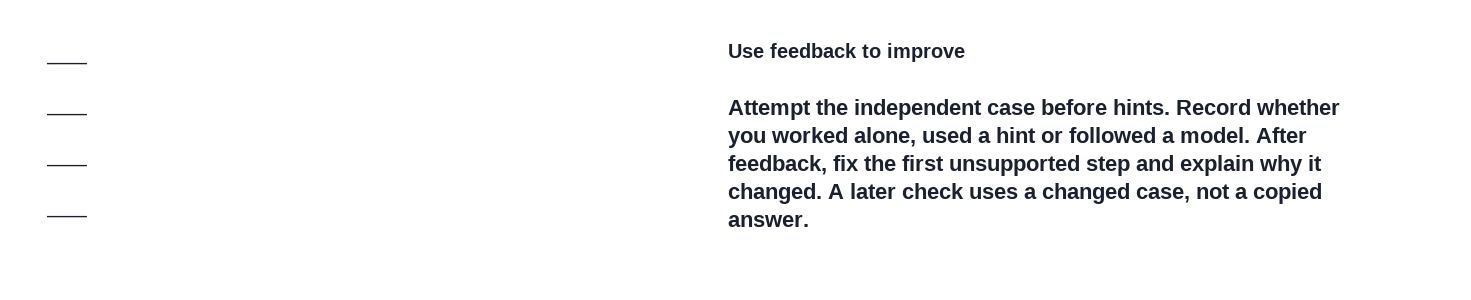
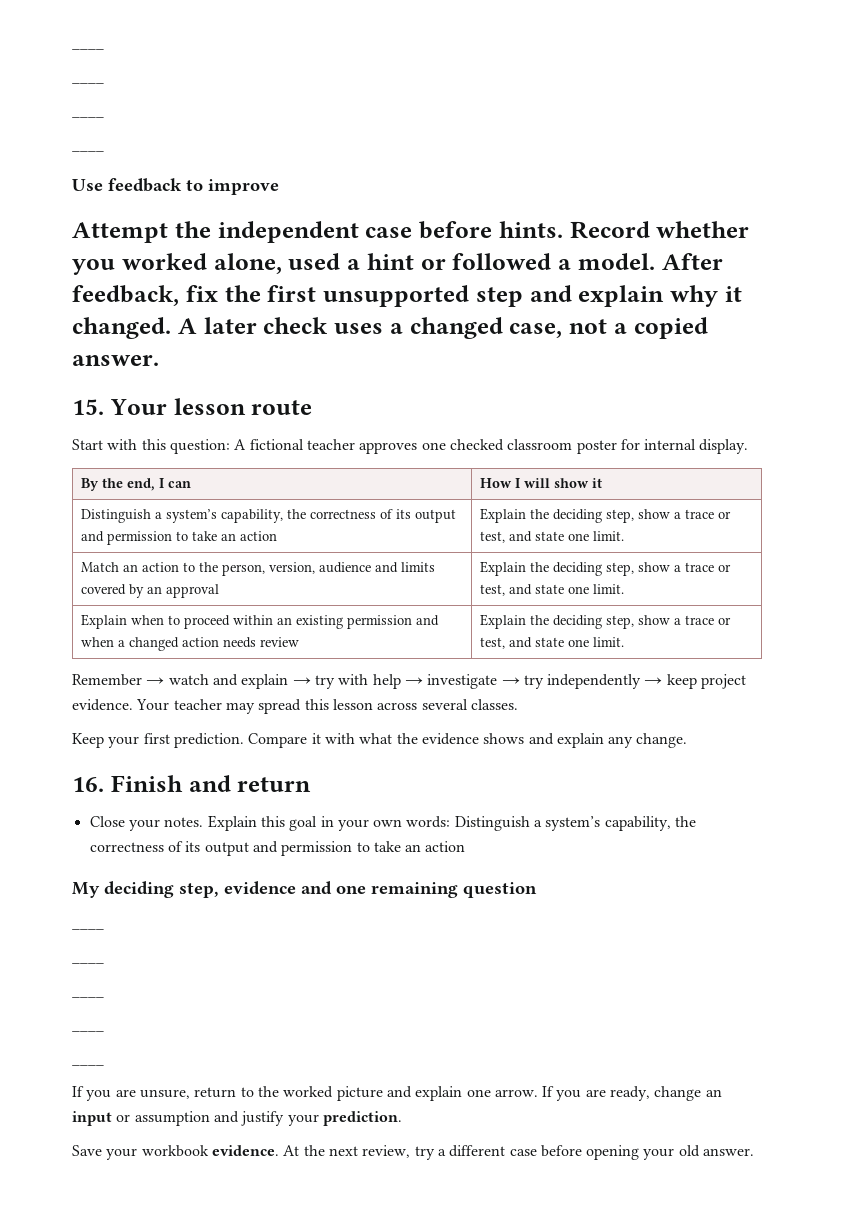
+ 15. Your lesson route
+ Start with this question: A fictional teacher approves one checked classroom poster for internal display.
+ By the end, I can | How I will show it
+ Distinguish a system’s capability, the correctness of its output and permission to take an action | Explain the deciding step, show a trace or test, and state one limit.
+ Match an action to the person, version, audience and limits covered by an approval | Explain the deciding step, show a trace or test, and state one limit.
+ Explain when to proceed within an existing permission and when a changed action needs review | Explain the deciding step, show a trace or test, and state one limit.
+ Remember → watch and explain → try with help → investigate → try independently → keep project evidence. Your teacher may spread this lesson across several classes.
+ Keep your first prediction. Compare it with what the evidence shows and explain any change.
+ 16. Finish and return
+ Close your notes. Explain this goal in your own words: Distinguish a system’s capability, the correctness of its output and permission to take an action
+ My deciding step, evidence and one remaining question
+ ____
+ ____
+ ____
+ ____
+ ____
+ If you are unsure, return to the worked picture and explain one arrow. If you are ready, change an input or assumption and justify your prediction.
+ Save your workbook evidence. At the next review, try a different case before opening your old answer.

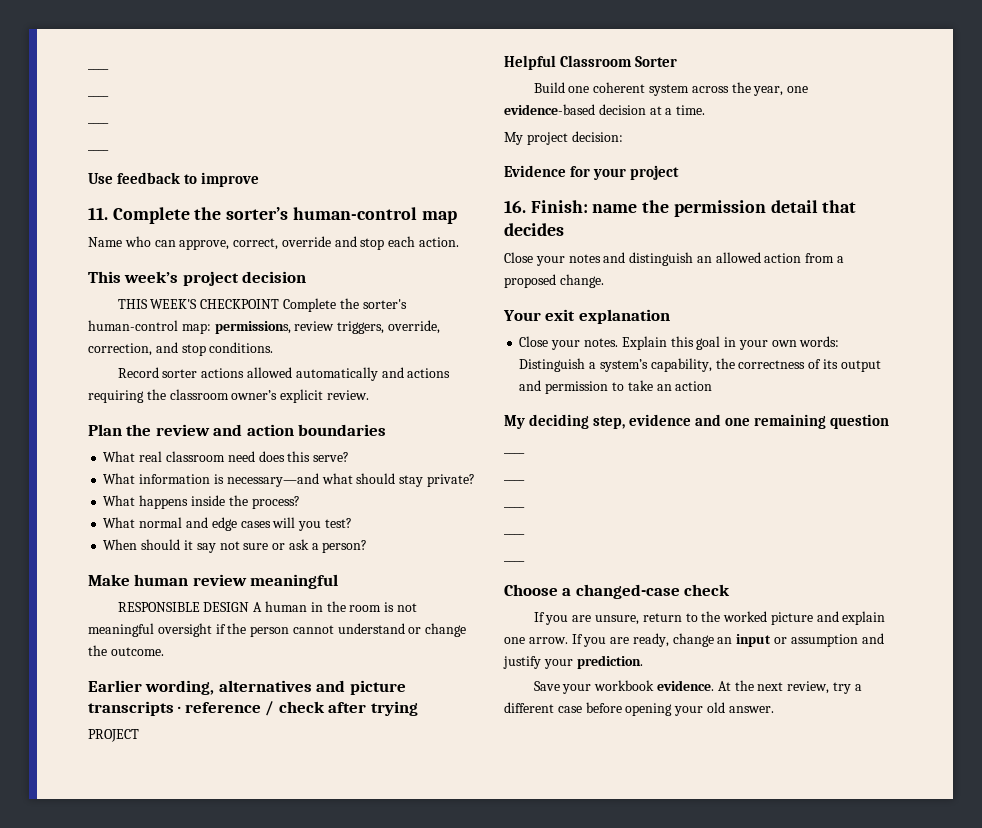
- Attempt the independent case before hints. Record whether you worked alone, used a hint or followed a model. After feedback, fix the first unsupported step and explain why it changed. A later check uses a changed case, not a copied answer.
- 15. Your lesson route
- Start with this question: A fictional teacher approves one checked classroom poster for internal display.
- By the end, I can | How I will show it
- Distinguish a system’s capability, the correctness of its output and permission to take an action | Explain the deciding step, show a trace or test, and state one limit.
- Match an action to the person, version, audience and limits covered by an approval | Explain the deciding step, show a trace or test, and state one limit.
- Explain when to proceed within an existing permission and when a changed action needs review | Explain the deciding step, show a trace or test, and state one limit.
- Remember → watch and explain → try with help → investigate → try independently → keep project evidence. Your teacher may spread this lesson across several classes.
- Keep your first prediction. Compare it with what the evidence shows and explain any change.
- 16. Finish and return
+ 11. Complete the sorter’s human-control map
+ Name who can approve, correct, override and stop each action.
+ This week’s project decision
+ THIS WEEK'S CHECKPOINT Complete the sorter's human-control map: permissions, review triggers, override, correction, and stop conditions.
+ Record sorter actions allowed automatically and actions requiring the classroom owner’s explicit review.
+ Plan the review and action boundaries
+ What real classroom need does this serve?
+ What information is necessary—and what should stay private?
+ What happens inside the process?
+ What normal and edge cases will you test?
+ When should it say not sure or ask a person?
+ Make human review meaningful
+ RESPONSIBLE DESIGN A human in the room is not meaningful oversight if the person cannot understand or change the outcome.
+ Earlier wording, alternatives and picture transcripts · reference / check after trying
+ PROJECT
+ Helpful Classroom Sorter
+ Build one coherent system across the year, one evidence-based decision at a time.
+ My project decision:
+ Evidence for your project
+ 16. Finish: name the permission detail that decides
+ Close your notes and distinguish an allowed action from a proposed change.
+ Your exit explanation
+ Choose a changed-case check

